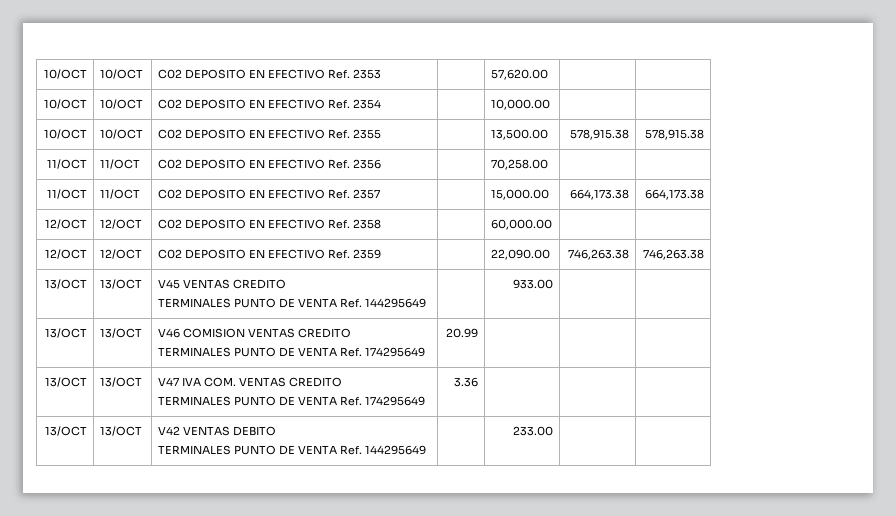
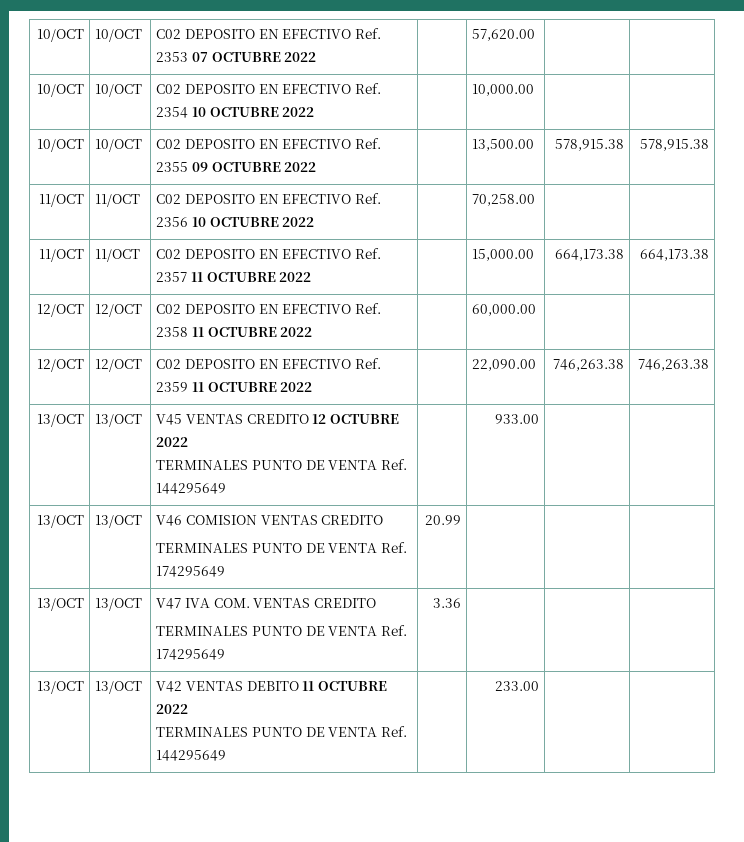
- 10/OCT | 10/OCT | C02 DEPOSITO EN EFECTIVO Ref. 2353 | | 57,620.00 | |
+ 10/OCT | 10/OCT | C02 DEPOSITO EN EFECTIVO Ref. 2353 07 OCTUBRE 2022 | | 57,620.00 | |
- 10/OCT | 10/OCT | C02 DEPOSITO EN EFECTIVO Ref. 2354 | | 10,000.00 | |
+ 10/OCT | 10/OCT | C02 DEPOSITO EN EFECTIVO Ref. 2354 10 OCTUBRE 2022 | | 10,000.00 | |
- 10/OCT | 10/OCT | C02 DEPOSITO EN EFECTIVO Ref. 2355 | | 13,500.00 | 578,915.38 | 578,915.38
+ 10/OCT | 10/OCT | C02 DEPOSITO EN EFECTIVO Ref. 2355 09 OCTUBRE 2022 | | 13,500.00 | 578,915.38 | 578,915.38
- 11/OCT | 11/OCT | C02 DEPOSITO EN EFECTIVO Ref. 2356 | | 70,258.00 | |
+ 11/OCT | 11/OCT | C02 DEPOSITO EN EFECTIVO Ref. 2356 10 OCTUBRE 2022 | | 70,258.00 | |
- 11/OCT | 11/OCT | C02 DEPOSITO EN EFECTIVO Ref. 2357 | | 15,000.00 | 664,173.38 | 664,173.38
+ 11/OCT | 11/OCT | C02 DEPOSITO EN EFECTIVO Ref. 2357 11 OCTUBRE 2022 | | 15,000.00 | 664,173.38 | 664,173.38
- 12/OCT | 12/OCT | C02 DEPOSITO EN EFECTIVO Ref. 2358 | | 60,000.00 | |
+ 12/OCT | 12/OCT | C02 DEPOSITO EN EFECTIVO Ref. 2358 11 OCTUBRE 2022 | | 60,000.00 | |
- 12/OCT | 12/OCT | C02 DEPOSITO EN EFECTIVO Ref. 2359 | | 22,090.00 | 746,263.38 | 746,263.38
+ 12/OCT | 12/OCT | C02 DEPOSITO EN EFECTIVO Ref. 2359 11 OCTUBRE 2022 | | 22,090.00 | 746,263.38 | 746,263.38
- 13/OCT | 13/OCT | V45 VENTAS CREDITO
+ 13/OCT | 13/OCT | V45 VENTAS CREDITO 12 OCTUBRE 2022
- 13/OCT | 13/OCT | V42 VENTAS DEBITO
+ 13/OCT | 13/OCT | V42 VENTAS DEBITO 11 OCTUBRE 2022

